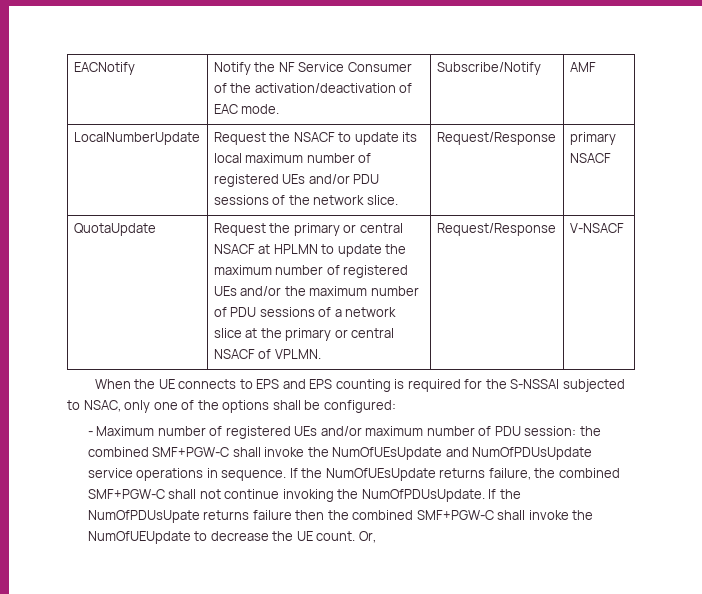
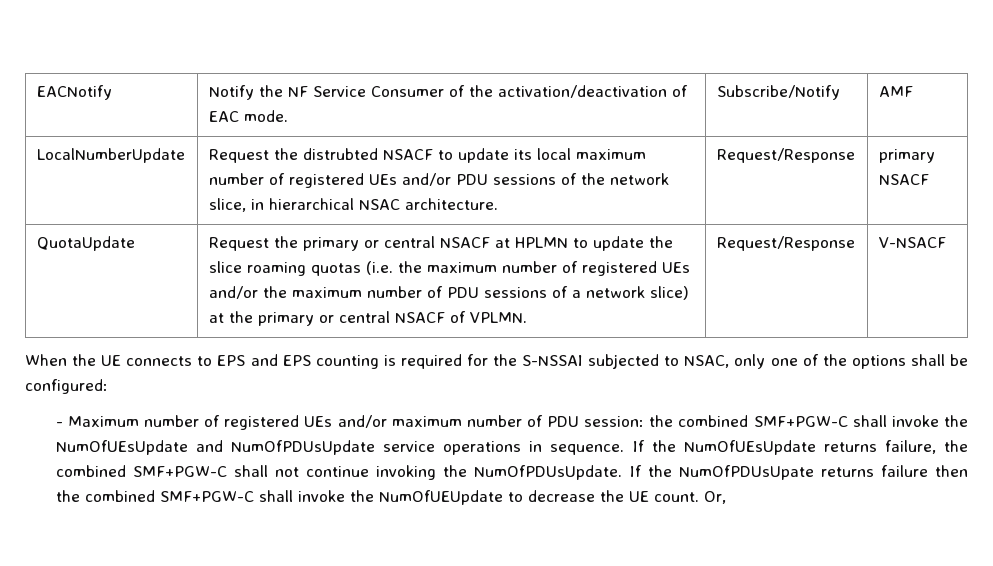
- LocalNumberUpdate | Request the NSACF to update its local maximum number of registered UEs and/or PDU sessions of the network slice. | Request/Response | primary NSACF
+ LocalNumberUpdate | Request the distrubted NSACF to update its local maximum number of registered UEs and/or PDU sessions of the network slice, in hierarchical NSAC architecture. | Request/Response | primary NSACF
- Request the primary or central NSACF at HPLMN to update the maximum number of registered UEs and/or the maximum number of PDU sessions of a network slice at the primary or central NSACF of VPLMN.
+ Request the primary or central NSACF at HPLMN to update the slice roaming quotas (i.e. the maximum number of registered UEs and/or the maximum number of PDU sessions of a network slice) at the primary or central NSACF of VPLMN.

